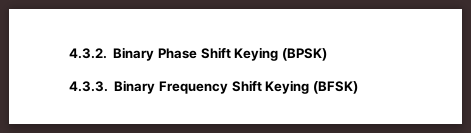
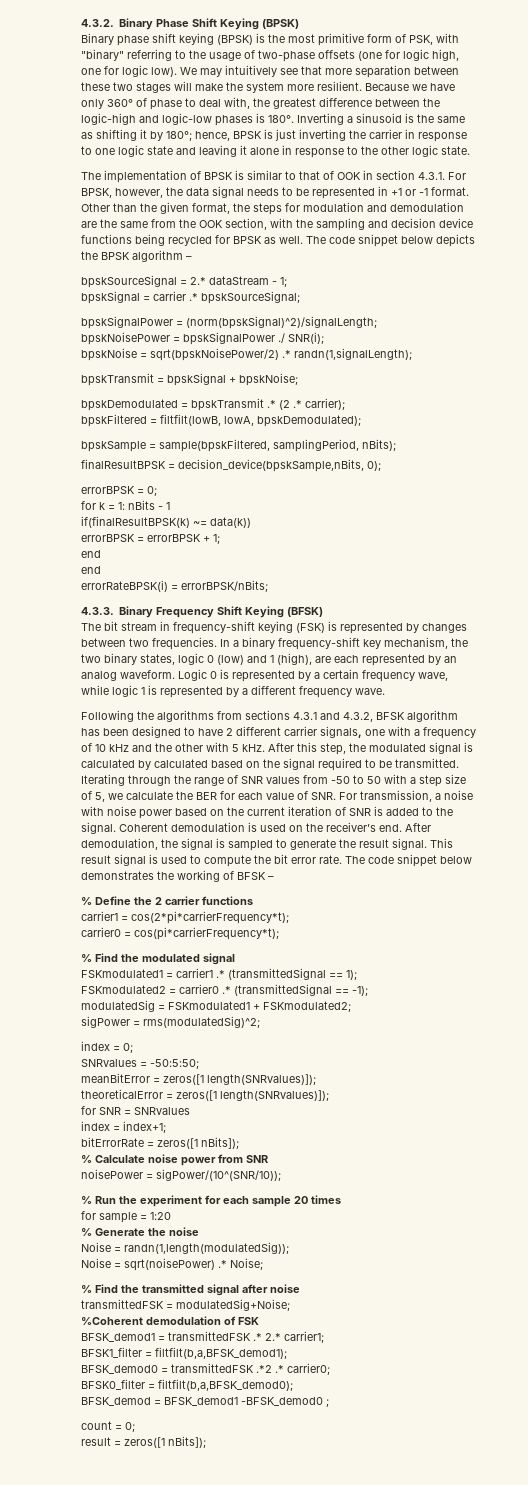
+ Binary phase shift keying (BPSK) is the most primitive form of PSK, with "binary" referring to the usage of two-phase offsets (one for logic high, one for logic low). We may intuitively see that more separation between these two stages will make the system more resilient. Because we have only 360° of phase to deal with, the greatest difference between the logic-high and logic-low phases is 180°. Inverting a sinusoid is the same as shifting it by 180°; hence, BPSK is just inverting the carrier in response to one logic state and leaving it alone in response to the other logic state.
+ The implementation of BPSK is similar to that of OOK in section 4.3.1. For BPSK, however, the data signal needs to be represented in +1 or -1 format. Other than the given format, the steps for modulation and demodulation are the same from the OOK section, with the sampling and decision device functions being recycled for BPSK as well. The code snippet below depicts the BPSK algorithm –
+ bpskSourceSignal = 2.* dataStream - 1;
+ bpskSignal = carrier .* bpskSourceSignal;
+ bpskSignalPower = (norm(bpskSignal)^2)/signalLength;
+ bpskNoisePower = bpskSignalPower ./ SNR(i);
+ bpskNoise = sqrt(bpskNoisePower/2) .* randn(1,signalLength);
+ bpskTransmit = bpskSignal + bpskNoise;
+ bpskDemodulated = bpskTransmit .* (2 .* carrier);
+ bpskFiltered = filtfilt(lowB, lowA, bpskDemodulated);
+ bpskSample = sample(bpskFiltered, samplingPeriod, nBits);
+ finalResultBPSK = decision_device(bpskSample,nBits, 0);
+ errorBPSK = 0;
+ for k = 1: nBits - 1
+ if(finalResultBPSK(k) ~= data(k))
+ errorBPSK = errorBPSK + 1;
+ end
+ end
+ errorRateBPSK(i) = errorBPSK/nBits;
+ The bit stream in frequency-shift keying (FSK) is represented by changes between two frequencies. In a binary frequency-shift key mechanism, the two binary states, logic 0 (low) and 1 (high), are each represented by an analog waveform. Logic 0 is represented by a certain frequency wave, while logic 1 is represented by a different frequency wave.
+ Following the algorithms from sections 4.3.1 and 4.3.2, BFSK algorithm has been designed to have 2 different carrier signals, one with a frequency of 10 kHz and the other with 5 kHz. After this step, the modulated signal is calculated by calculated based on the signal required to be transmitted. Iterating through the range of SNR values from -50 to 50 with a step size of 5, we calculate the BER for each value of SNR. For transmission, a noise with noise power based on the current iteration of SNR is added to the signal. Coherent demodulation is used on the receiver’s end. After demodulation, the signal is sampled to generate the result signal. This result signal is used to compute the bit error rate. The code snippet below demonstrates the working of BFSK –
+ % Define the 2 carrier functions
+ carrier1 = cos(2*pi*carrierFrequency*t);
+ carrier0 = cos(pi*carrierFrequency*t);
+ % Find the modulated signal
+ FSKmodulated1 = carrier1 .* (transmittedSignal == 1);
+ FSKmodulated2 = carrier0 .* (transmittedSignal == -1);
+ modulatedSig = FSKmodulated1 + FSKmodulated2;
+ sigPower = rms(modulatedSig)^2;
+ index = 0;
+ SNRvalues = -50:5:50;
+ meanBitError = zeros([1 length(SNRvalues)]);
+ theoreticalError = zeros([1 length(SNRvalues)]);
+ for SNR = SNRvalues
+ index = index+1;
+ bitErrorRate = zeros([1 nBits]);
+ % Calculate noise power from SNR
+ noisePower = sigPower/(10^(SNR/10));
+ % Run the experiment for each sample 20 times
+ for sample = 1:20
+ % Generate the noise
+ Noise = randn(1,length(modulatedSig));
+ Noise = sqrt(noisePower) .* Noise;
+ % Find the transmitted signal after noise
+ transmittedFSK = modulatedSig+Noise;
+ %Coherent demodulation of FSK
+ BFSK_demod1 = transmittedFSK .* 2.* carrier1;
+ BFSK1_filter = filtfilt(b,a,BFSK_demod1);
+ BFSK_demod0 = transmittedFSK .*2 .* carrier0;
+ BFSK0_filter = filtfilt(b,a,BFSK_demod0);
+ BFSK_demod = BFSK_demod1 -BFSK_demod0 ;
+ count = 0;
+ result = zeros([1 nBits]);

